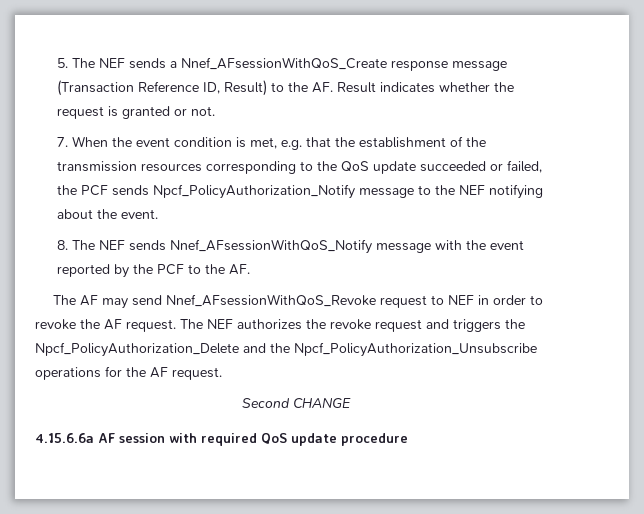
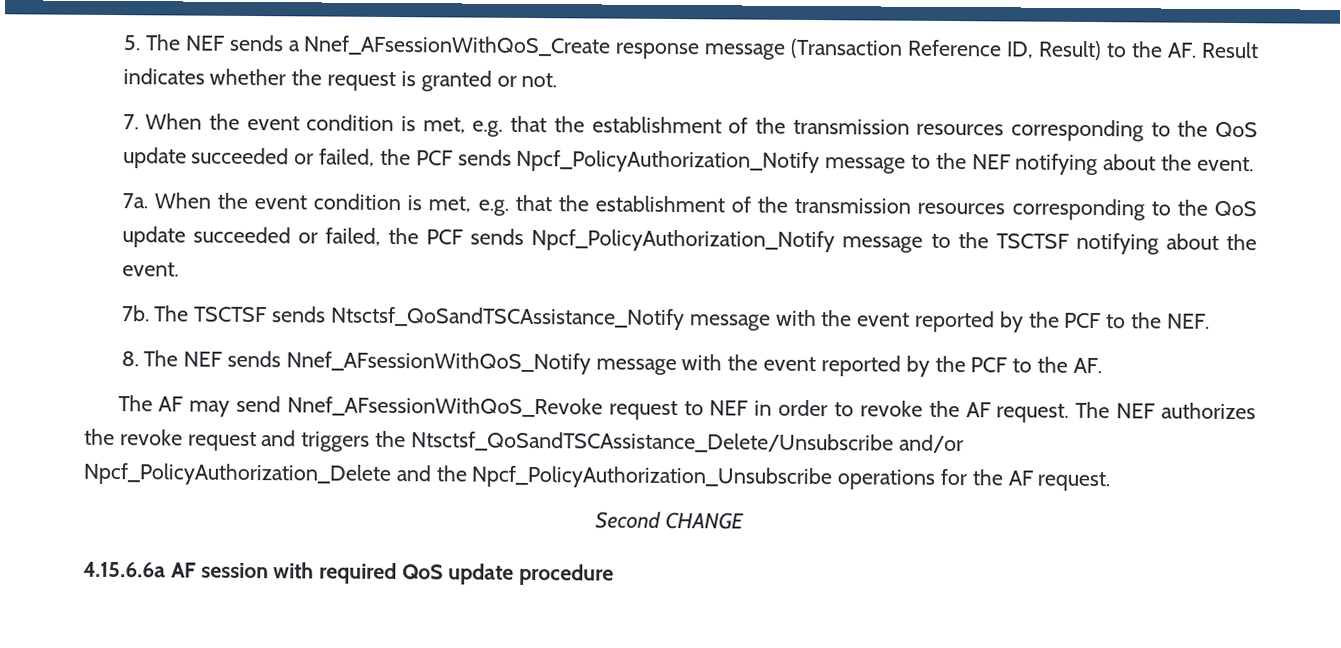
+ 7a. When the event condition is met, e.g. that the establishment of the transmission resources corresponding to the QoS update succeeded or failed, the PCF sends Npcf_PolicyAuthorization_Notify message to the TSCTSF notifying about the event.
+ 7b. The TSCTSF sends Ntsctsf_QoSandTSCAssistance_Notify message with the event reported by the PCF to the NEF.
- The NEF authorizes the revoke request and triggers the Npcf_PolicyAuthorization_Delete and the Npcf_PolicyAuthorization_Unsubscribe operations for the AF request.
+ The NEF authorizes the revoke request and triggers the Ntsctsf_QoSandTSCAssistance_Delete/Unsubscribe and/or Npcf_PolicyAuthorization_Delete and the Npcf_PolicyAuthorization_Unsubscribe operations for the AF request.

